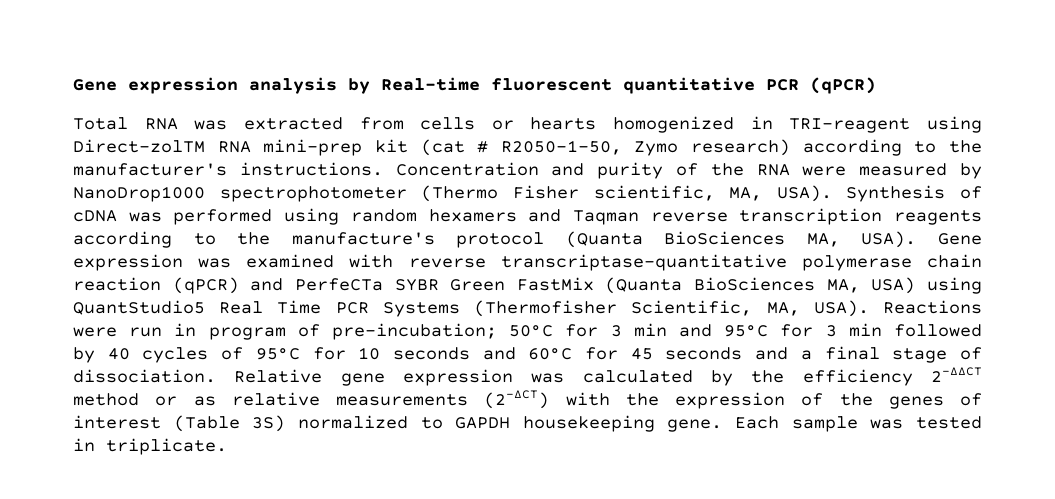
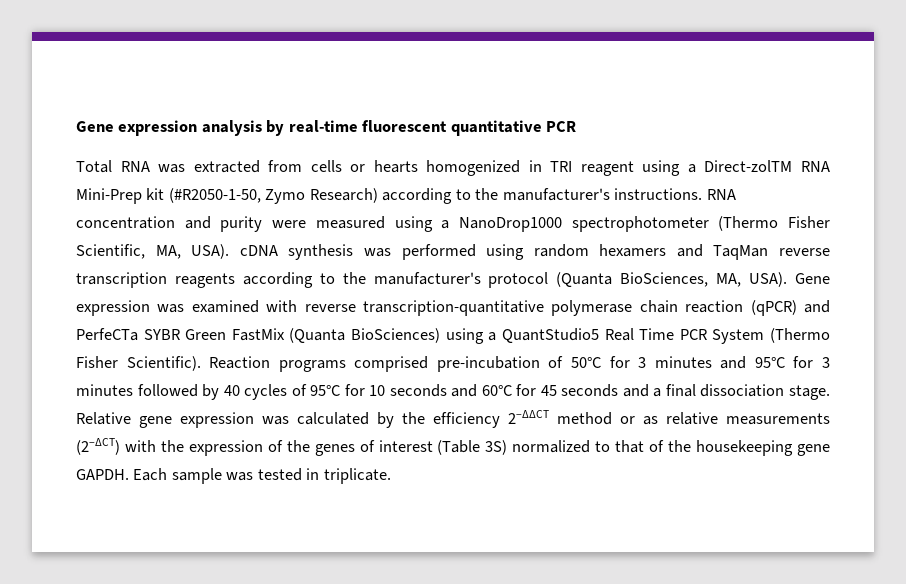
- Gene expression analysis by Real-time fluorescent quantitative PCR (qPCR)
+ Gene expression analysis by real-time fluorescent quantitative PCR
- Total RNA was extracted from cells or hearts homogenized in TRI-reagent using Direct-zolTM RNA mini-prep kit (cat # R2050-1-50, Zymo research) according to the manufacturer's instructions.
+ Total RNA was extracted from cells or hearts homogenized in TRI reagent using a Direct-zolTM RNA Mini-Prep kit (#R2050-1-50, Zymo Research) according to the manufacturer's instructions.
- Concentration and purity of the RNA were measured by NanoDrop1000 spectrophotometer (Thermo Fisher scientific, MA, USA). Synthesis of cDNA was performed using random hexamers and Taqman reverse transcription reagents according to the manufacture's protocol (Quanta BioSciences MA, USA).
+ RNA concentration and purity were measured using a NanoDrop1000 spectrophotometer (Thermo Fisher Scientific, MA, USA). cDNA synthesis was performed using random hexamers and TaqMan reverse transcription reagents according to the manufacturer's protocol (Quanta BioSciences, MA, USA).
- Gene expression was examined with reverse transcriptase-quantitative polymerase chain reaction (qPCR) and PerfeCTa SYBR Green FastMix (Quanta BioSciences MA, USA) using QuantStudio5 Real Time PCR Systems (Thermofisher Scientific, MA, USA). Reactions were run in program of pre-incubation; 50°C for 3 min and 95°C for 3 min followed by 40 cycles of 95°C for 10 seconds and 60°C for 45 seconds and a final stage of dissociation.
+ Gene expression was examined with reverse transcription-quantitative polymerase chain reaction (qPCR) and PerfeCTa SYBR Green FastMix (Quanta BioSciences) using a QuantStudio5 Real Time PCR System (Thermo Fisher Scientific). Reaction programs comprised pre-incubation of 50°C for 3 minutes and 95°C for 3 minutes followed by 40 cycles of 95°C for 10 seconds and 60°C for 45 seconds and a final dissociation stage.
- Relative gene expression was calculated by the efficiency 2−ΔΔCT method or as relative measurements (2−ΔCT) with the expression of the genes of interest (Table 3S) normalized to GAPDH housekeeping gene.
+ Relative gene expression was calculated by the efficiency 2−ΔΔCT method or as relative measurements (2−ΔCT) with the expression of the genes of interest (Table 3S) normalized to that of the housekeeping gene GAPDH.

